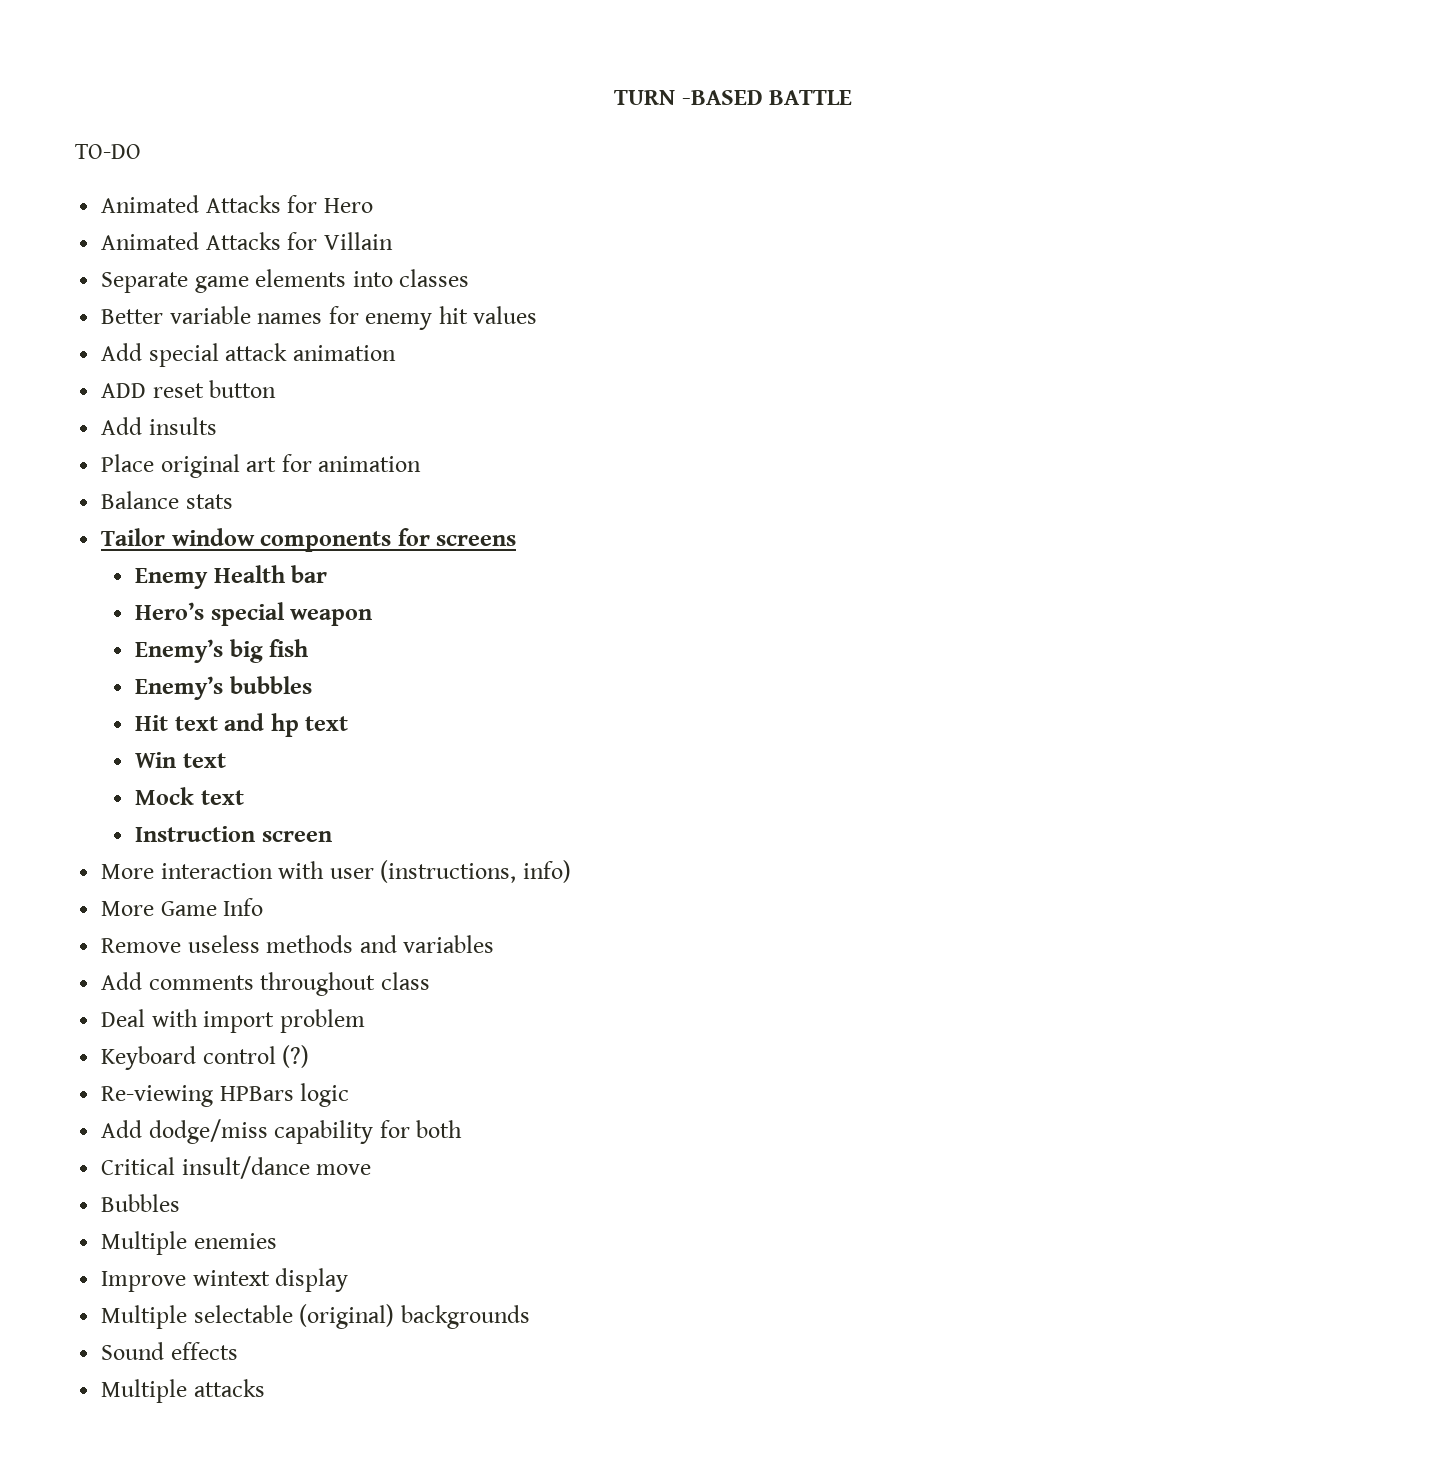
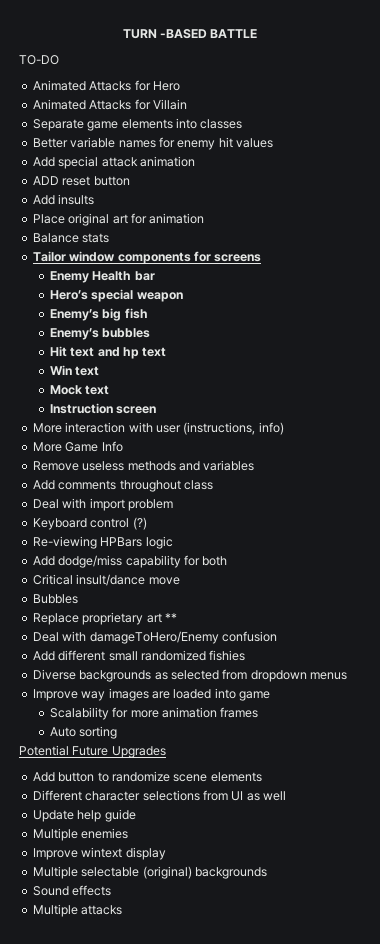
+ Replace proprietary art **
+ Deal with damageToHero/Enemy confusion
+ Add different small randomized fishies
+ Diverse backgrounds as selected from dropdown menus
+ Improve way images are loaded into game
+ Scalability for more animation frames
+ Auto sorting
+ Potential Future Upgrades
+ Add button to randomize scene elements
+ Different character selections from UI as well
+ Update help guide

